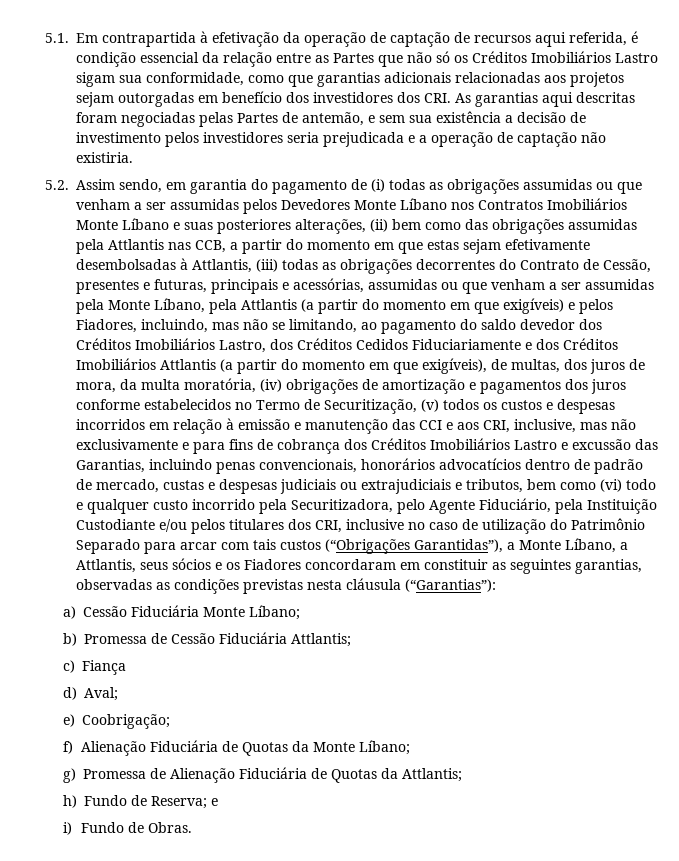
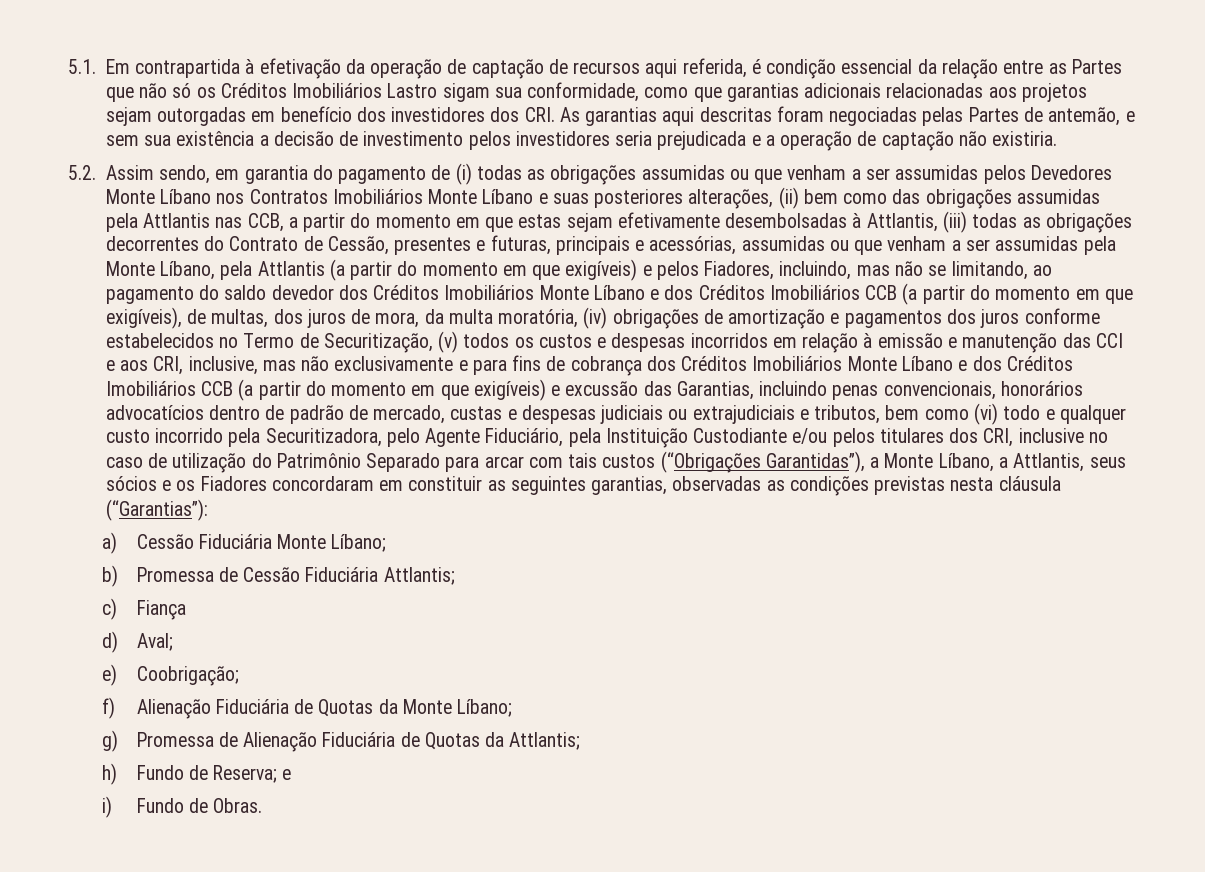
- 5.2. Assim sendo, em garantia do pagamento de (i) todas as obrigações assumidas ou que venham a ser assumidas pelos Devedores Monte Líbano nos Contratos Imobiliários Monte Líbano e suas posteriores alterações, (ii) bem como das obrigações assumidas pela Attlantis nas CCB, a partir do momento em que estas sejam efetivamente desembolsadas à Attlantis, (iii) todas as obrigações decorrentes do Contrato de Cessão, presentes e futuras, principais e acessórias, assumidas ou que venham a ser assumidas pela Monte Líbano, pela Attlantis (a partir do momento em que exigíveis) e pelos Fiadores, incluindo, mas não se limitando, ao pagamento do saldo devedor dos Créditos Imobiliários Lastro, dos Créditos Cedidos Fiduciariamente e dos Créditos Imobiliários Attlantis (a partir do momento em que exigíveis), de multas, dos juros de mora, da multa moratória, (iv) obrigações de amortização e pagamentos dos juros conforme estabelecidos no Termo de Securitização, (v) todos os custos e despesas incorridos em relação à emissão e manutenção das CCI e aos CRI, inclusive, mas não exclusivamente e para fins de cobrança dos Créditos Imobiliários Lastro e excussão das Garantias, incluindo penas convencionais, honorários advocatícios dentro de padrão de mercado, custas e despesas judiciais ou extrajudiciais e tributos, bem como (vi) todo e qualquer custo incorrido pela Securitizadora, pelo Agente Fiduciário, pela Instituição Custodiante e/ou pelos titulares dos CRI, inclusive no caso de utilização do Patrimônio Separado para arcar com tais custos (“Obrigações Garantidas”), a Monte Líbano, a Attlantis, seus sócios e os Fiadores concordaram em constituir as seguintes garantias, observadas as condições previstas nesta cláusula (“Garantias”):
+ 5.2. Assim sendo, em garantia do pagamento de (i) todas as obrigações assumidas ou que venham a ser assumidas pelos Devedores Monte Líbano nos Contratos Imobiliários Monte Líbano e suas posteriores alterações, (ii) bem como das obrigações assumidas pela Attlantis nas CCB, a partir do momento em que estas sejam efetivamente desembolsadas à Attlantis, (iii) todas as obrigações decorrentes do Contrato de Cessão, presentes e futuras, principais e acessórias, assumidas ou que venham a ser assumidas pela Monte Líbano, pela Attlantis (a partir do momento em que exigíveis) e pelos Fiadores, incluindo, mas não se limitando, ao pagamento do saldo devedor dos Créditos Imobiliários Monte Líbano e dos Créditos Imobiliários CCB (a partir do momento em que exigíveis), de multas, dos juros de mora, da multa moratória, (iv) obrigações de amortização e pagamentos dos juros conforme estabelecidos no Termo de Securitização, (v) todos os custos e despesas incorridos em relação à emissão e manutenção das CCI e aos CRI, inclusive, mas não exclusivamente e para fins de cobrança dos Créditos Imobiliários Monte Líbano e dos Créditos Imobiliários CCB (a partir do momento em que exigíveis) e excussão das Garantias, incluindo penas convencionais, honorários advocatícios dentro de padrão de mercado, custas e despesas judiciais ou extrajudiciais e tributos, bem como (vi) todo e qualquer custo incorrido pela Securitizadora, pelo Agente Fiduciário, pela Instituição Custodiante e/ou pelos titulares dos CRI, inclusive no caso de utilização do Patrimônio Separado para arcar com tais custos (“Obrigações Garantidas”), a Monte Líbano, a Attlantis, seus sócios e os Fiadores concordaram em constituir as seguintes garantias, observadas as condições previstas nesta cláusula (“Garantias”):

